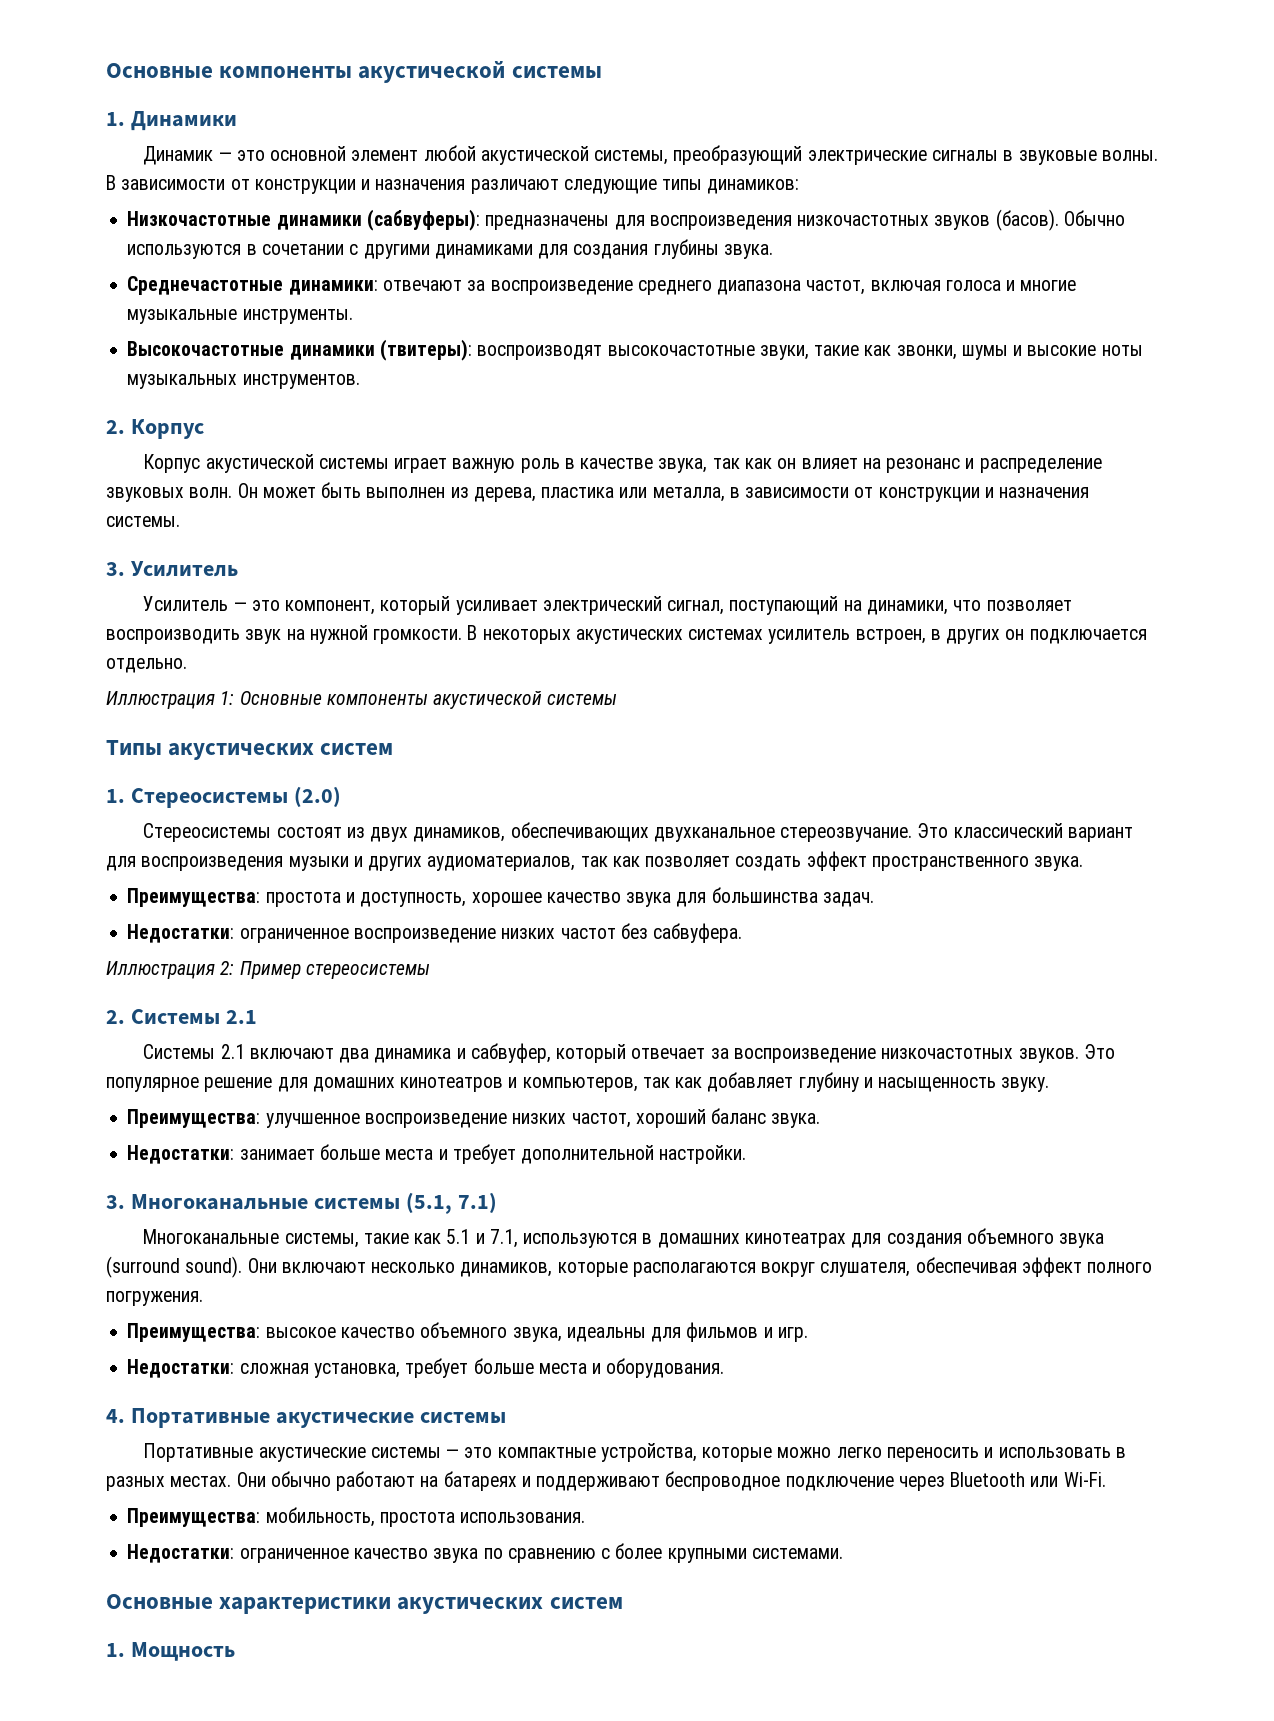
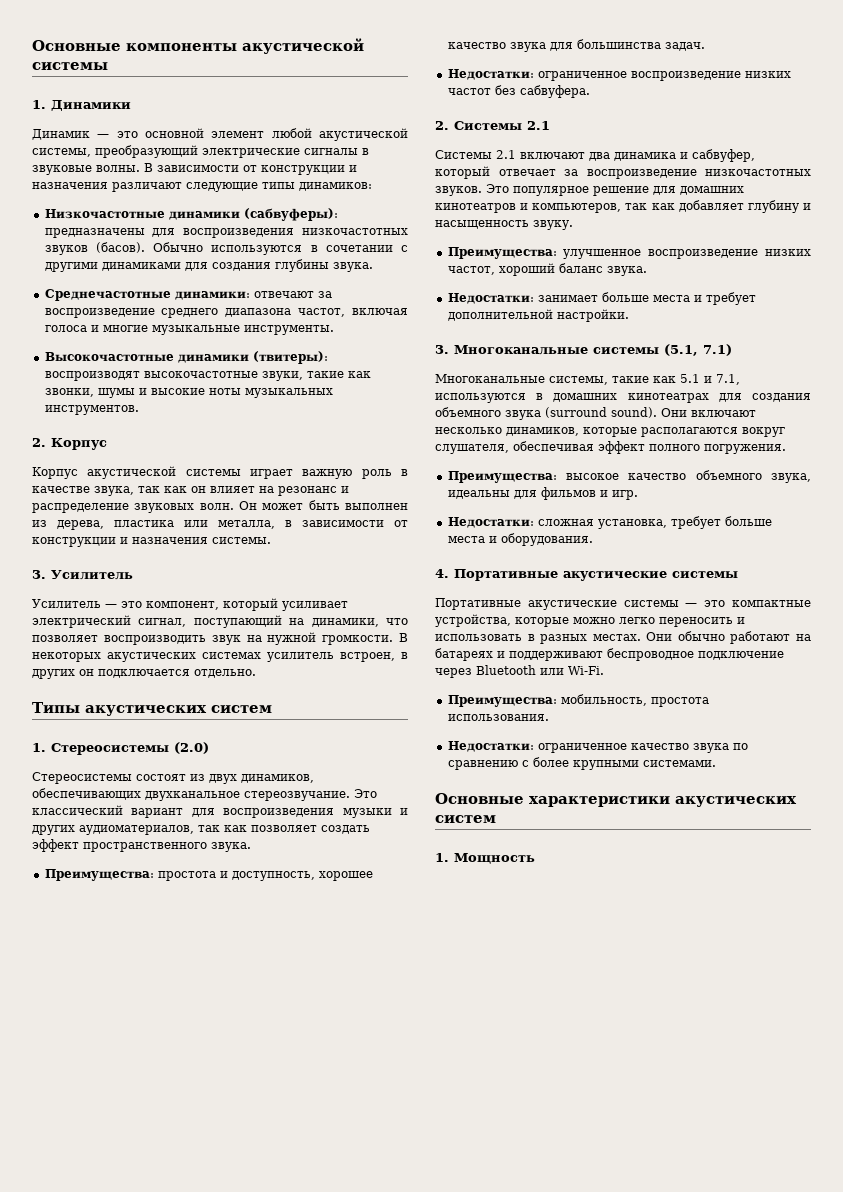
- Иллюстрация 1: Основные компоненты акустической системы
- Иллюстрация 2: Пример стереосистемы

